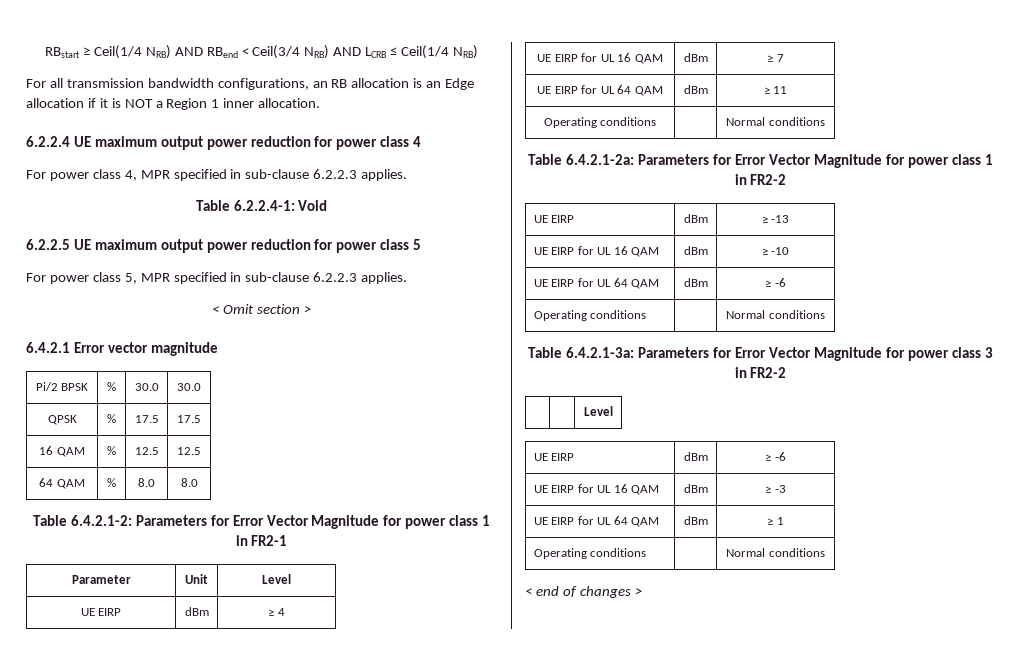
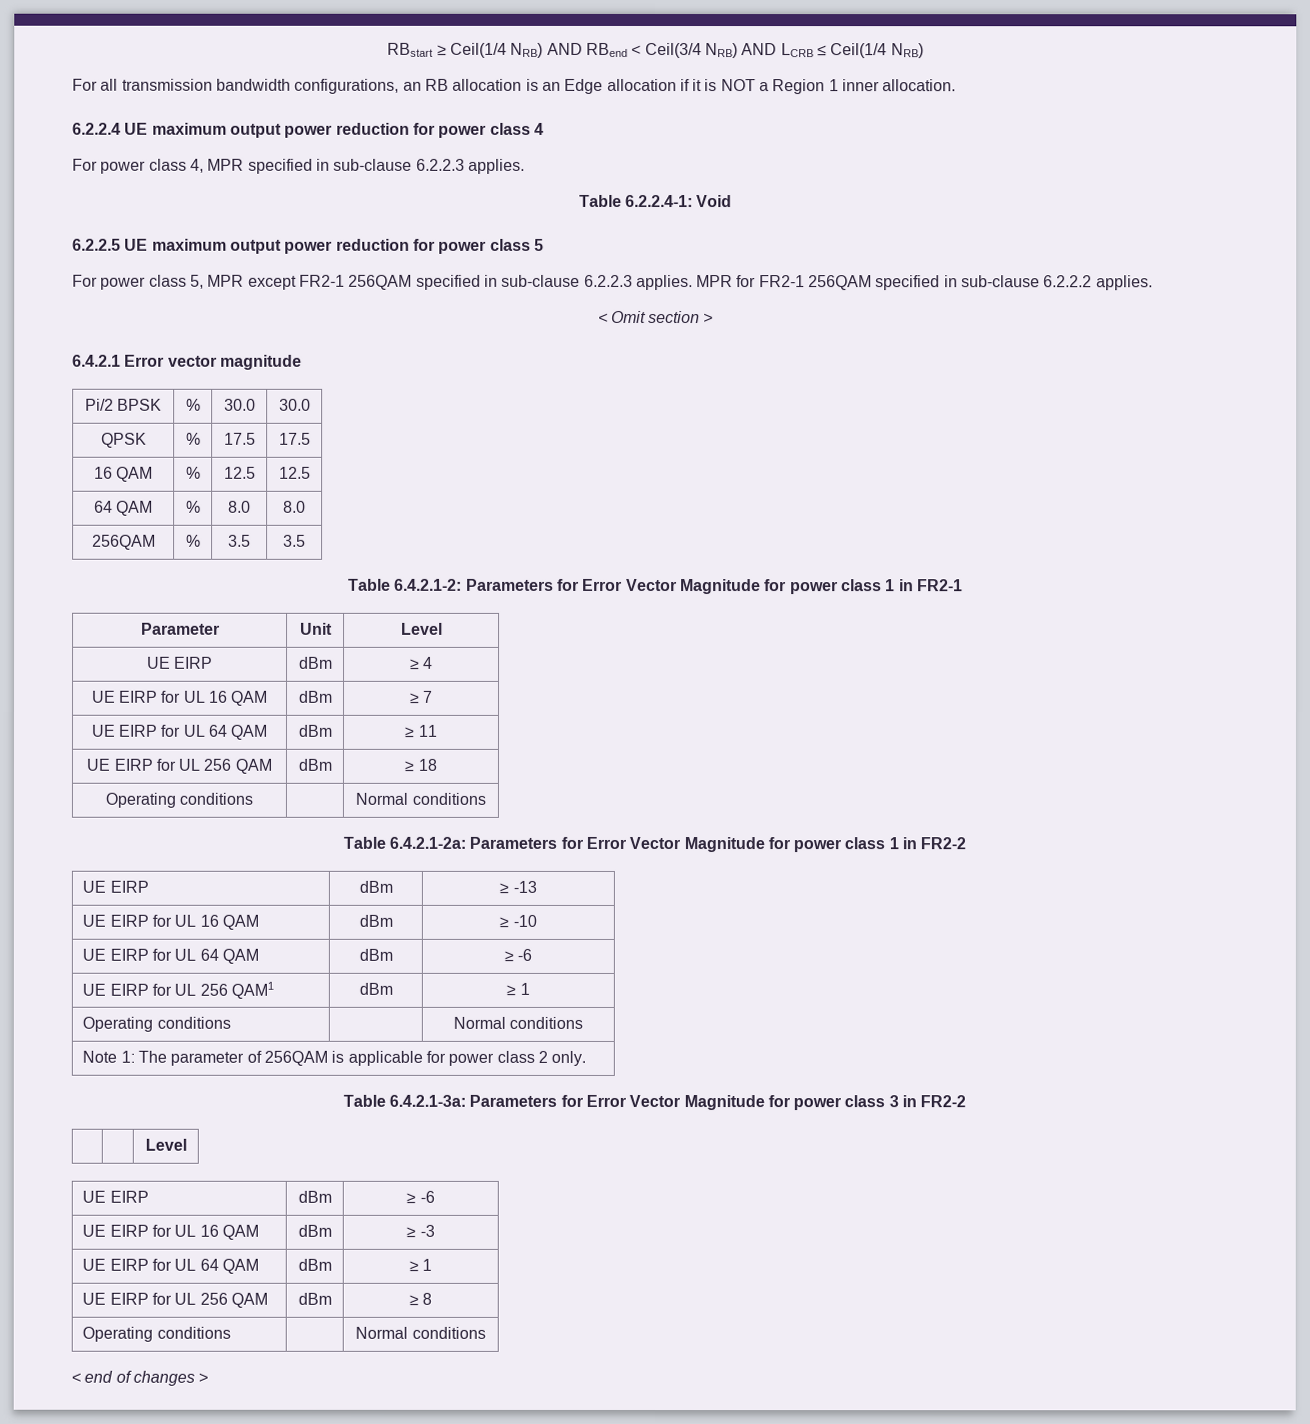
- For power class 5, MPR specified in sub-clause 6.2.2.3 applies.
+ For power class 5, MPR except FR2-1 256QAM specified in sub-clause 6.2.2.3 applies. MPR for FR2-1 256QAM specified in sub-clause 6.2.2.2 applies.
+ 256QAM | % | 3.5 | 3.5
+ UE EIRP for UL 256 QAM | dBm | ≥ 18
  UE EIRP for UL 64 QAM | dBm | ≥ -6
+ UE EIRP for UL 256 QAM1 | dBm | ≥ 1
  Operating conditions | | Normal conditions
+ Note 1: The parameter of 256QAM is applicable for power class 2 only.
+ UE EIRP for UL 256 QAM | dBm | ≥ 8

